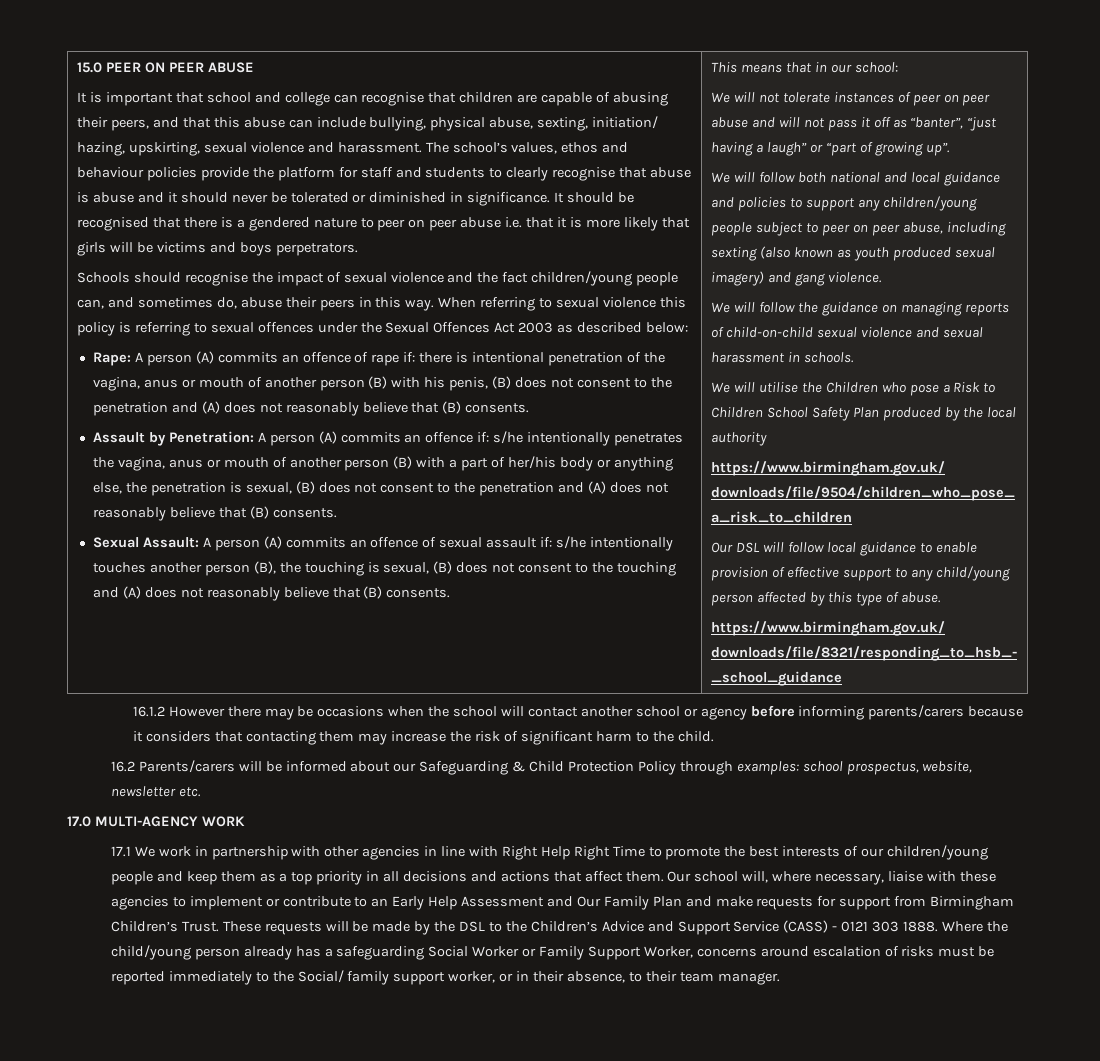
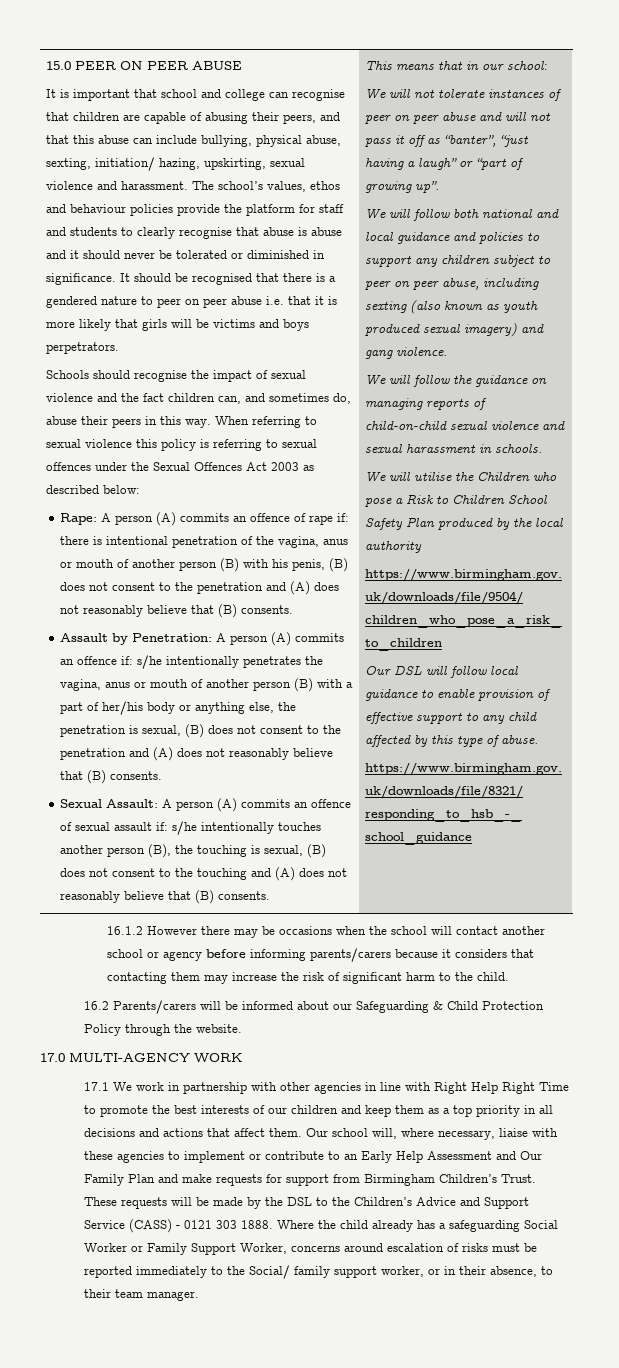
- Schools should recognise the impact of sexual violence and the fact children/young people can, and sometimes do, abuse their peers in this way.
+ Schools should recognise the impact of sexual violence and the fact children can, and sometimes do, abuse their peers in this way.
- We will follow both national and local guidance and policies to support any children/young people subject to peer on peer abuse, including sexting (also known as youth produced sexual imagery) and gang violence.
+ We will follow both national and local guidance and policies to support any children subject to peer on peer abuse, including sexting (also known as youth produced sexual imagery) and gang violence.
- Our DSL will follow local guidance to enable provision of effective support to any child/young person affected by this type of abuse.
+ Our DSL will follow local guidance to enable provision of effective support to any child affected by this type of abuse.
- 16.2 Parents/carers will be informed about our Safeguarding & Child Protection Policy through examples: school prospectus, website, newsletter etc.
+ 16.2 Parents/carers will be informed about our Safeguarding & Child Protection Policy through the website.
- 17.1 We work in partnership with other agencies in line with Right Help Right Time to promote the best interests of our children/young people and keep them as a top priority in all decisions and actions that affect them.
+ 17.1 We work in partnership with other agencies in line with Right Help Right Time to promote the best interests of our children and keep them as a top priority in all decisions and actions that affect them.
- Where the child/young person already has a safeguarding Social Worker or Family Support Worker, concerns around escalation of risks must be reported immediately to the Social/ family support worker, or in their absence, to their team manager.
+ Where the child already has a safeguarding Social Worker or Family Support Worker, concerns around escalation of risks must be reported immediately to the Social/ family support worker, or in their absence, to their team manager.

